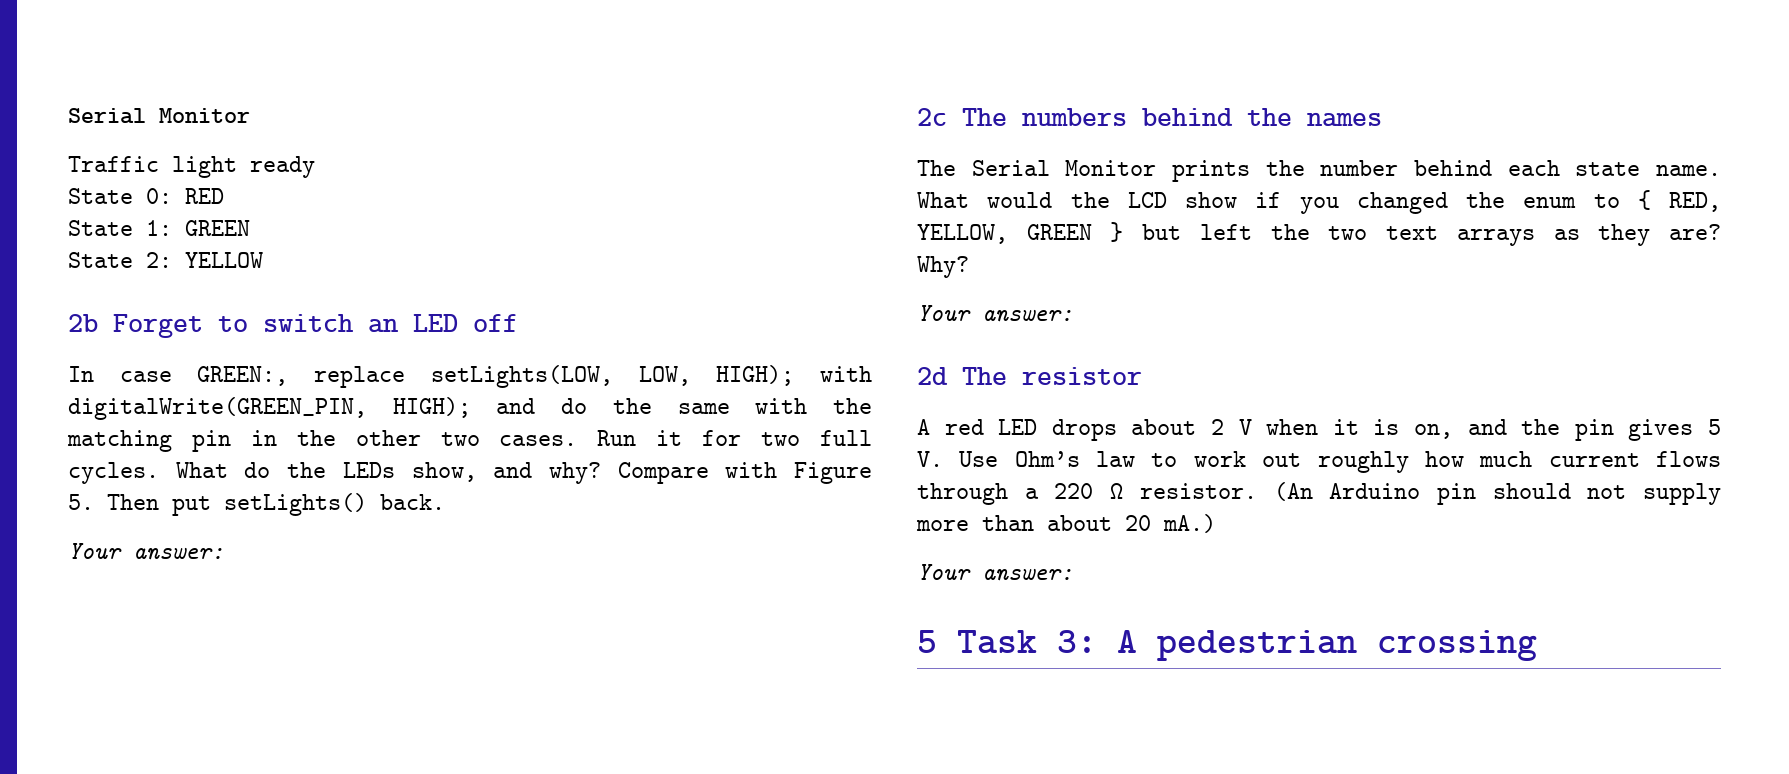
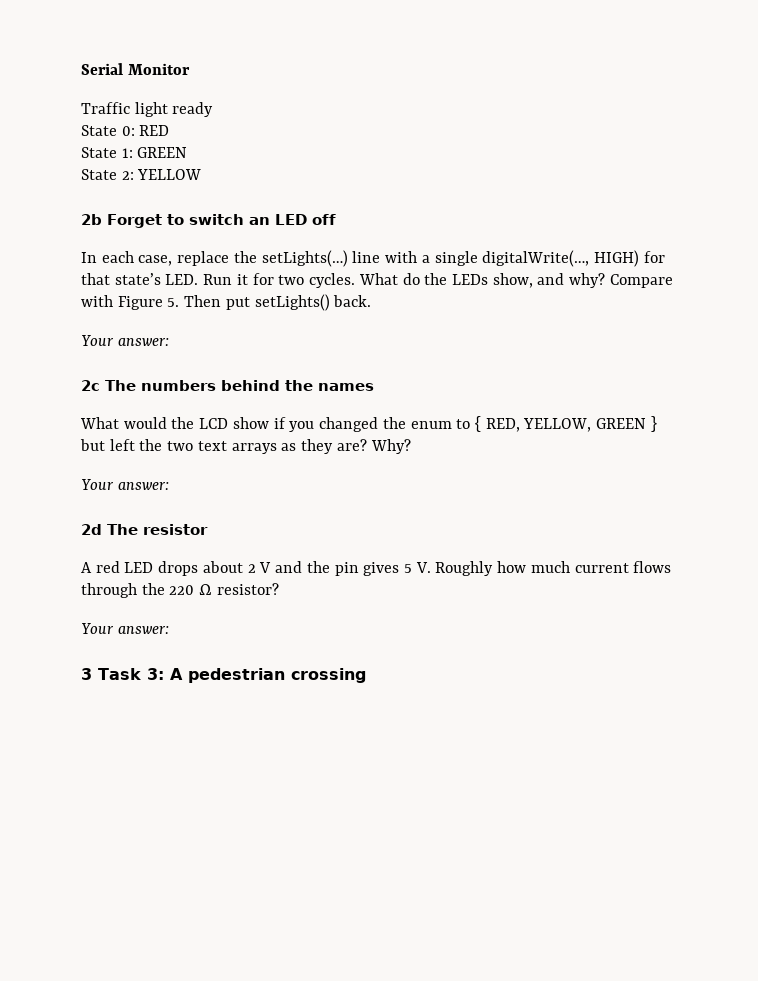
- In case GREEN:, replace setLights(LOW, LOW, HIGH); with digitalWrite(GREEN_PIN, HIGH); and do the same with the matching pin in the other two cases. Run it for two full cycles.
+ In each case, replace the setLights(…) line with a single digitalWrite(…, HIGH) for that state’s LED. Run it for two cycles.
- The Serial Monitor prints the number behind each state name.
- A red LED drops about 2 V when it is on, and the pin gives 5 V. Use Ohm’s law to work out roughly how much current flows through a 220 Ω resistor. (An Arduino pin should not supply more than about 20 mA.)
+ A red LED drops about 2 V and the pin gives 5 V. Roughly how much current flows through the 220 Ω resistor?
  Your answer:
- 5 Task 3: A pedestrian crossing
+ 3 Task 3: A pedestrian crossing

